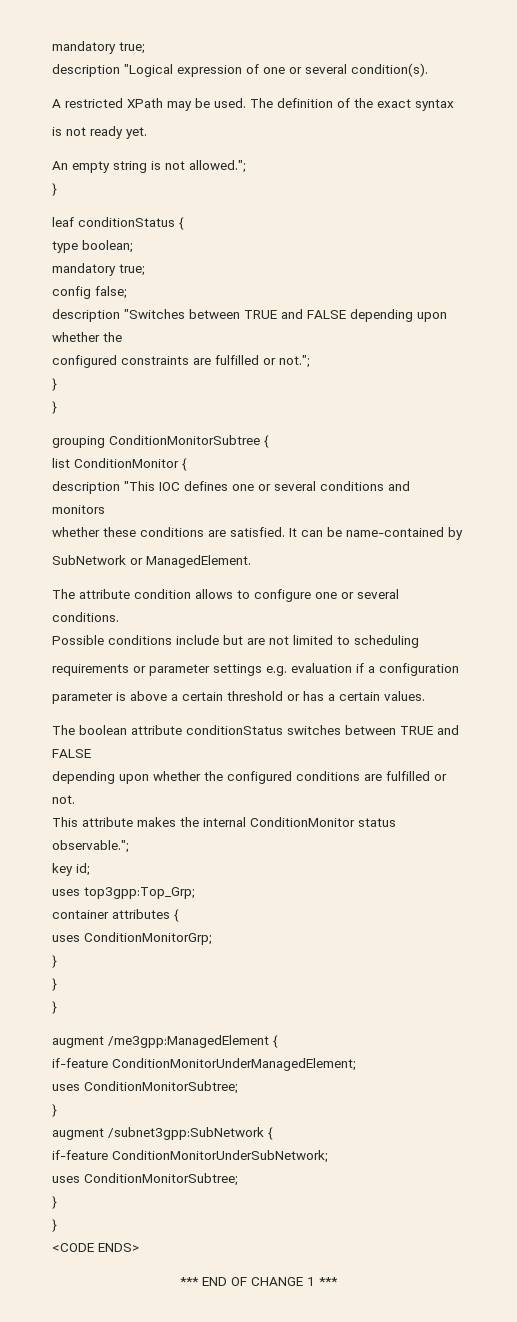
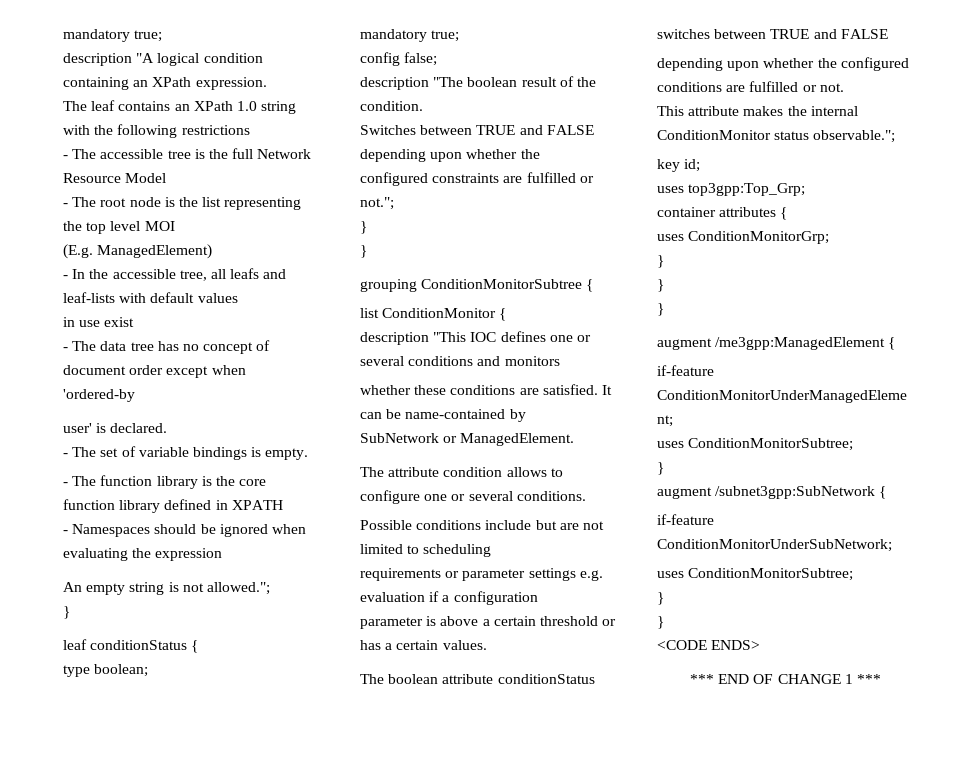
- description "Logical expression of one or several condition(s).
- A restricted XPath may be used. The definition of the exact syntax
- is not ready yet.
+ description "A logical condition containing an XPath expression.
+ The leaf contains an XPath 1.0 string with the following restrictions
+ - The accessible tree is the full Network Resource Model
+ - The root node is the list representing the top level MOI
+ (E.g. ManagedElement)
+ - In the accessible tree, all leafs and leaf-lists with default values
+ in use exist
+ - The data tree has no concept of document order except when 'ordered-by
+ user' is declared.
+ - The set of variable bindings is empty.
+ - The function library is the core function library defined in XPATH
+ - Namespaces should be ignored when evaluating the expression
- description "Switches between TRUE and FALSE depending upon whether the
+ description "The boolean result of the condition.
+ Switches between TRUE and FALSE depending upon whether the

